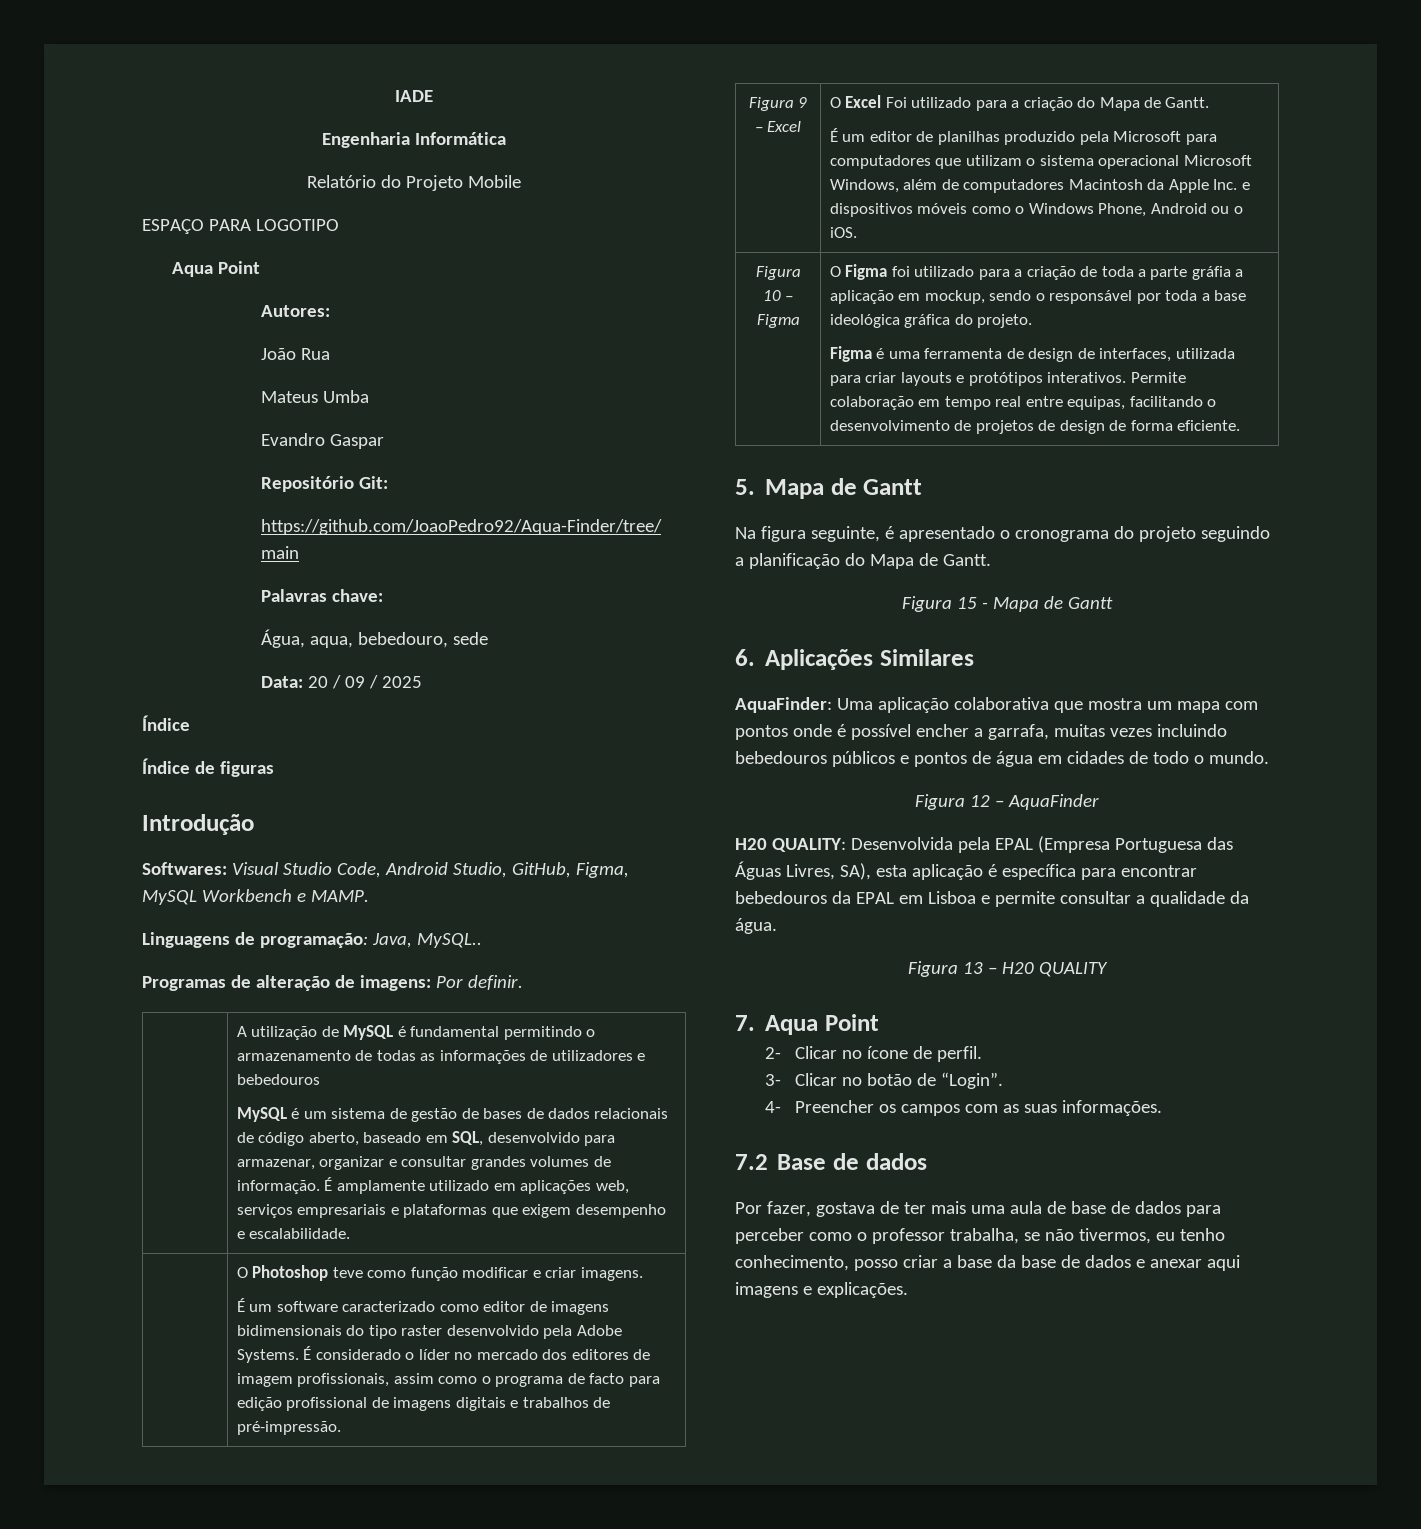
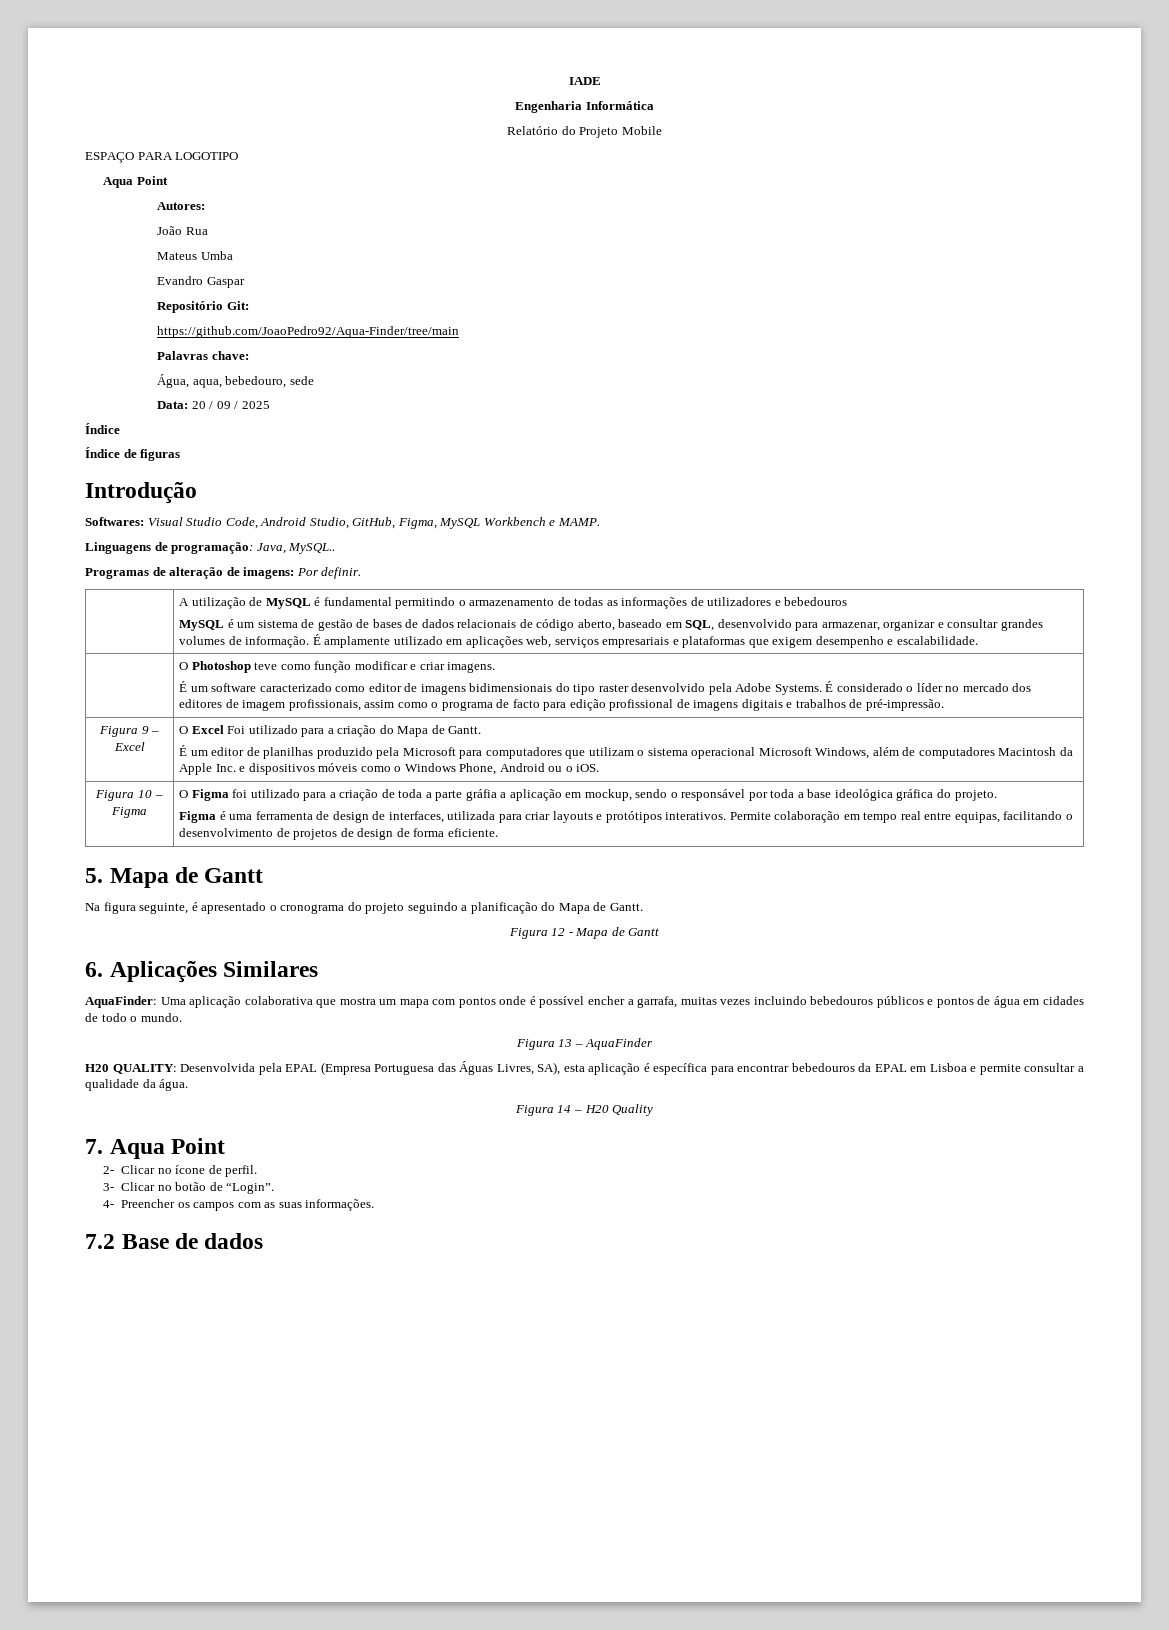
- Figura 15 - Mapa de Gantt
+ Figura 12 - Mapa de Gantt
- Figura 12 – AquaFinder
+ Figura 13 – AquaFinder
- Figura 13 – H20 QUALITY
+ Figura 14 – H20 Quality
- Por fazer, gostava de ter mais uma aula de base de dados para perceber como o professor trabalha, se não tivermos, eu tenho conhecimento, posso criar a base da base de dados e anexar aqui imagens e explicações.

